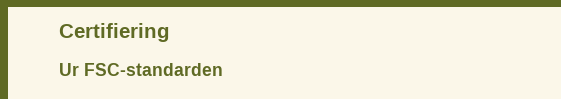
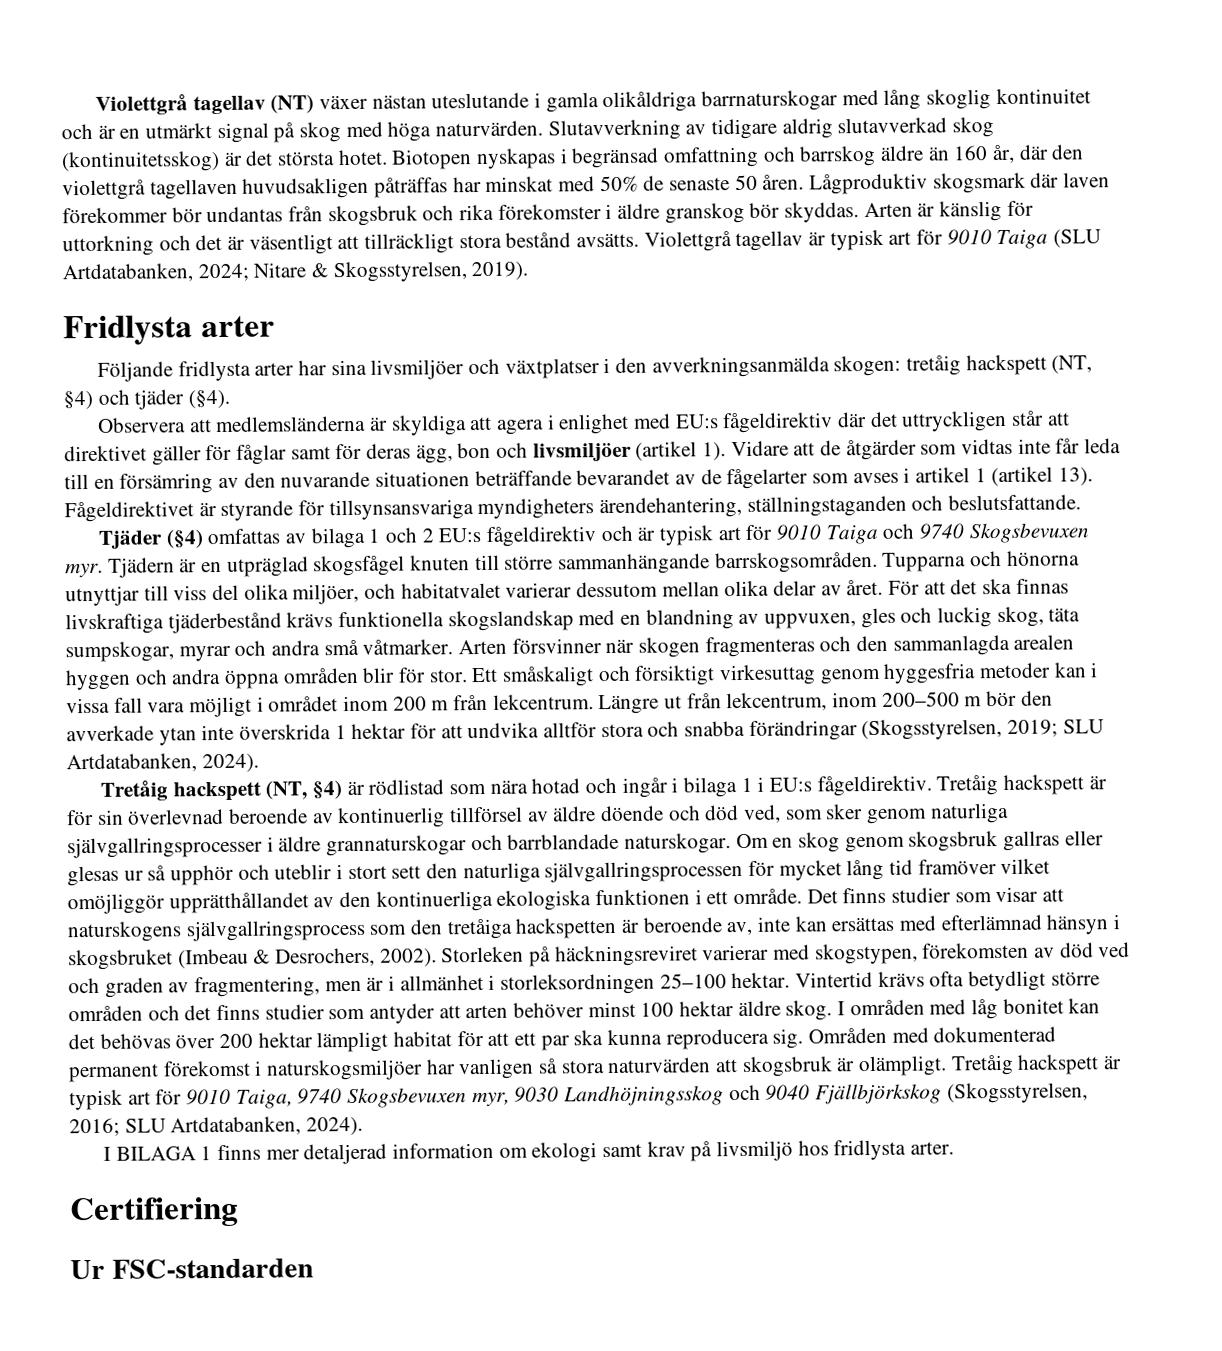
+ Violettgrå tagellav (NT) växer nästan uteslutande i gamla olikåldriga barrnaturskogar med lång skoglig kontinuitet och är en utmärkt signal på skog med höga naturvärden. Slutavverkning av tidigare aldrig slutavverkad skog (kontinuitetsskog) är det största hotet. Biotopen nyskapas i begränsad omfattning och barrskog äldre än 160 år, där den violettgrå tagellaven huvudsakligen påträffas har minskat med 50% de senaste 50 åren. Lågproduktiv skogsmark där laven förekommer bör undantas från skogsbruk och rika förekomster i äldre granskog bör skyddas. Arten är känslig för uttorkning och det är väsentligt att tillräckligt stora bestånd avsätts. Violettgrå tagellav är typisk art för 9010 Taiga (SLU Artdatabanken, 2024; Nitare & Skogsstyrelsen, 2019).
+ Fridlysta arter
+ Följande fridlysta arter har sina livsmiljöer och växtplatser i den avverkningsanmälda skogen: tretåig hackspett (NT, §4) och tjäder (§4).
+ Observera att medlemsländerna är skyldiga att agera i enlighet med EU:s fågeldirektiv där det uttryckligen står att direktivet gäller för fåglar samt för deras ägg, bon och livsmiljöer (artikel 1). Vidare att de åtgärder som vidtas inte får leda till en försämring av den nuvarande situationen beträffande bevarandet av de fågelarter som avses i artikel 1 (artikel 13). Fågeldirektivet är styrande för tillsynsansvariga myndigheters ärendehantering, ställningstaganden och beslutsfattande.
+ Tjäder (§4) omfattas av bilaga 1 och 2 EU:s fågeldirektiv och är typisk art för 9010 Taiga och 9740 Skogsbevuxen myr. Tjädern är en utpräglad skogsfågel knuten till större sammanhängande barrskogsområden. Tupparna och hönorna utnyttjar till viss del olika miljöer, och habitatvalet varierar dessutom mellan olika delar av året. För att det ska finnas livskraftiga tjäderbestånd krävs funktionella skogslandskap med en blandning av uppvuxen, gles och luckig skog, täta sumpskogar, myrar och andra små våtmarker. Arten försvinner när skogen fragmenteras och den sammanlagda arealen hyggen och andra öppna områden blir för stor. Ett småskaligt och försiktigt virkesuttag genom hyggesfria metoder kan i vissa fall vara möjligt i området inom 200 m från lekcentrum. Längre ut från lekcentrum, inom 200–500 m bör den avverkade ytan inte överskrida 1 hektar för att undvika alltför stora och snabba förändringar (Skogsstyrelsen, 2019; SLU Artdatabanken, 2024).
+ Tretåig hackspett (NT, §4) är rödlistad som nära hotad och ingår i bilaga 1 i EU:s fågeldirektiv. Tretåig hackspett är för sin överlevnad beroende av kontinuerlig tillförsel av äldre döende och död ved, som sker genom naturliga självgallringsprocesser i äldre grannaturskogar och barrblandade naturskogar. Om en skog genom skogsbruk gallras eller glesas ur så upphör och uteblir i stort sett den naturliga självgallringsprocessen för mycket lång tid framöver vilket omöjliggör upprätthållandet av den kontinuerliga ekologiska funktionen i ett område. Det finns studier som visar att naturskogens självgallringsprocess som den tretåiga hackspetten är beroende av, inte kan ersättas med efterlämnad hänsyn i skogsbruket (Imbeau & Desrochers, 2002). Storleken på häckningsreviret varierar med skogstypen, förekomsten av död ved och graden av fragmentering, men är i allmänhet i storleksordningen 25–100 hektar. Vintertid krävs ofta betydligt större områden och det finns studier som antyder att arten behöver minst 100 hektar äldre skog. I områden med låg bonitet kan det behövas över 200 hektar lämpligt habitat för att ett par ska kunna reproducera sig. Områden med dokumenterad permanent förekomst i naturskogsmiljöer har vanligen så stora naturvärden att skogsbruk är olämpligt. Tretåig hackspett är typisk art för 9010 Taiga, 9740 Skogsbevuxen myr, 9030 Landhöjningsskog och 9040 Fjällbjörkskog (Skogsstyrelsen, 2016; SLU Artdatabanken, 2024).
+ I BILAGA 1 finns mer detaljerad information om ekologi samt krav på livsmiljö hos fridlysta arter.

